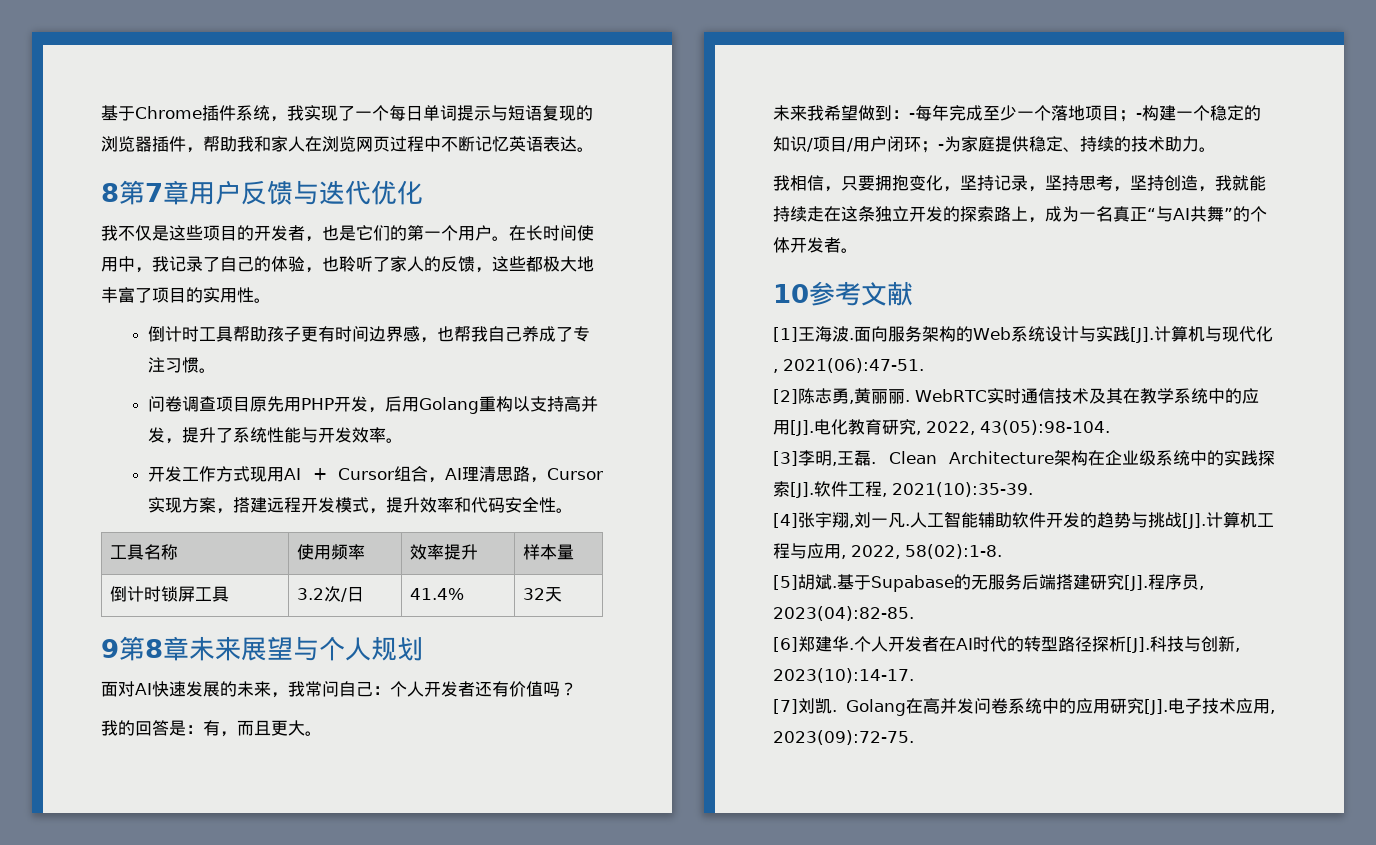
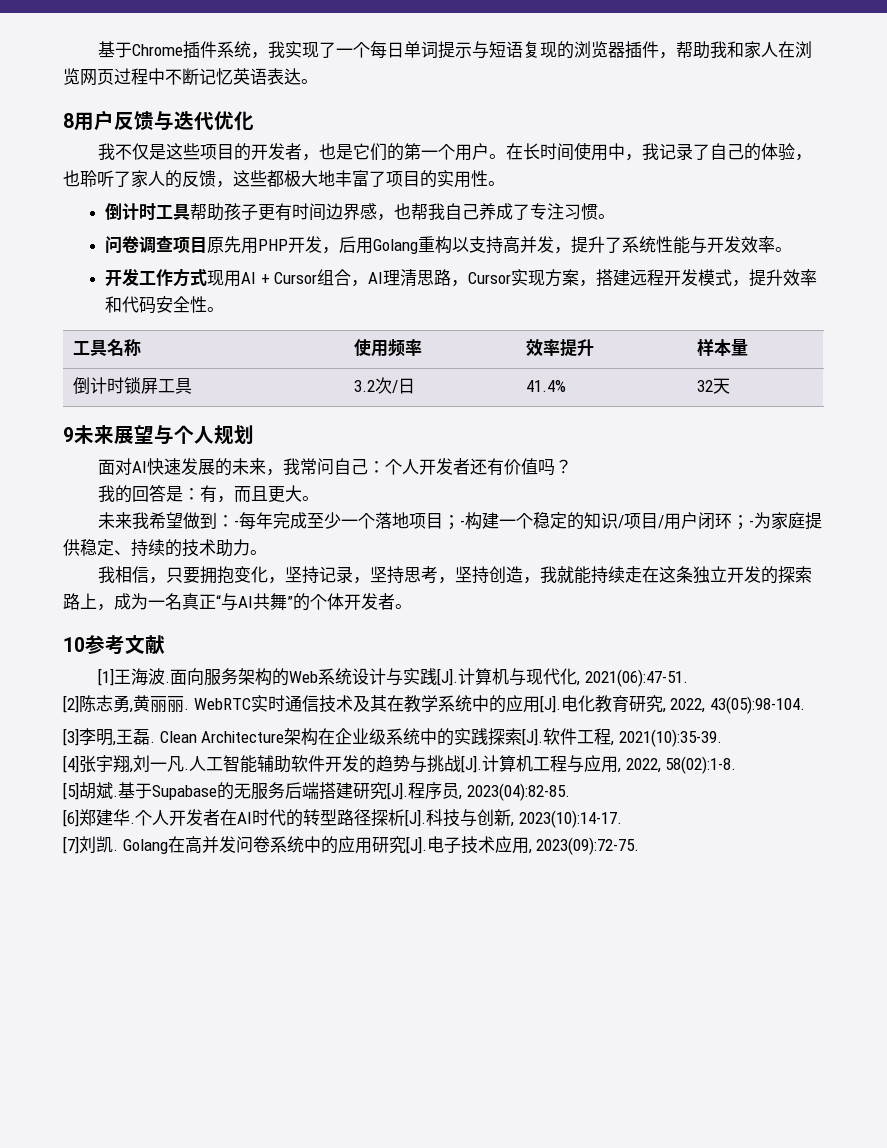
- 8第7章用户反馈与迭代优化
+ 8用户反馈与迭代优化
- 9第8章未来展望与个人规划
+ 9未来展望与个人规划

